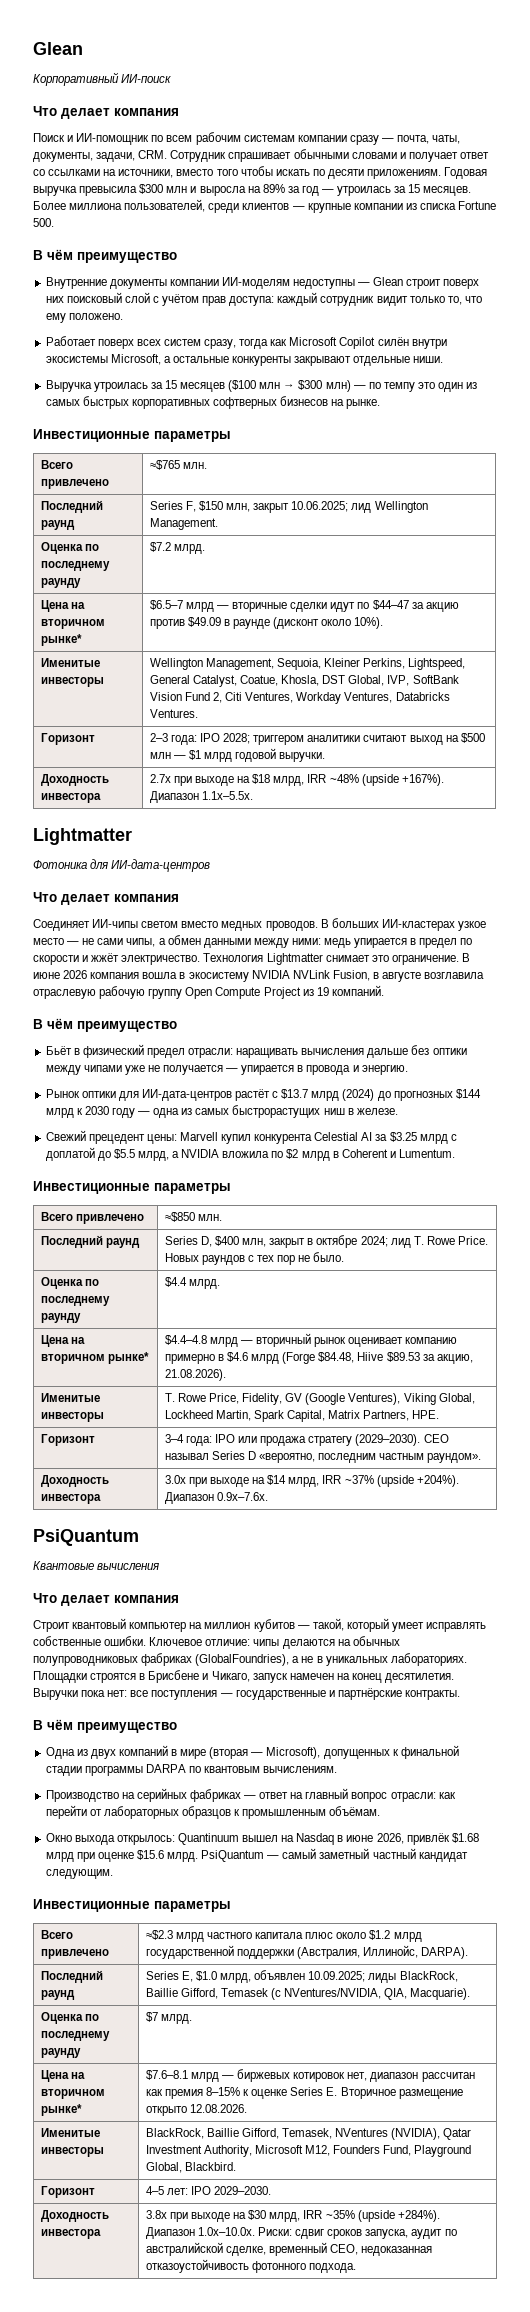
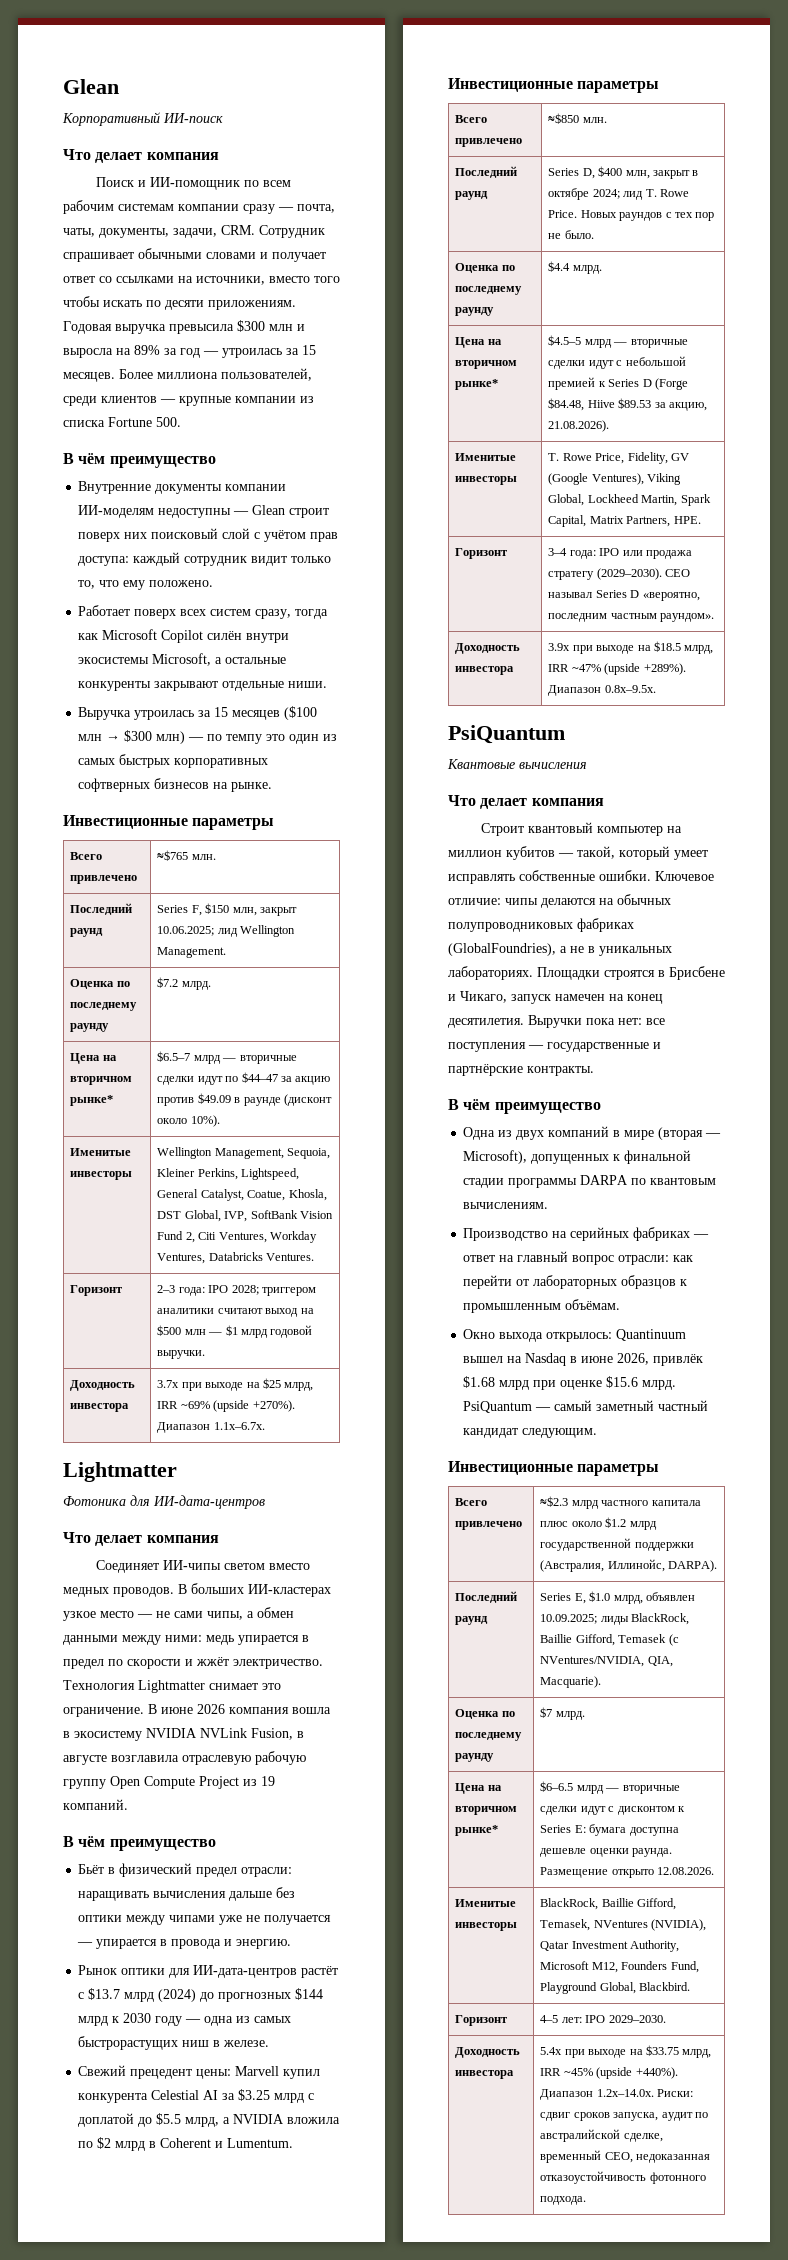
- Доходность инвестора | 2.7x при выходе на $18 млрд, IRR ~48% (upside +167%). Диапазон 1.1x–5.5x.
+ Доходность инвестора | 3.7x при выходе на $25 млрд, IRR ~69% (upside +270%). Диапазон 1.1x–6.7x.
- Цена на вторичном рынке* | $4.4–4.8 млрд — вторичный рынок оценивает компанию примерно в $4.6 млрд (Forge $84.48, Hiive $89.53 за акцию, 21.08.2026).
+ Цена на вторичном рынке* | $4.5–5 млрд — вторичные сделки идут с небольшой премией к Series D (Forge $84.48, Hiive $89.53 за акцию, 21.08.2026).
- Доходность инвестора | 3.0x при выходе на $14 млрд, IRR ~37% (upside +204%). Диапазон 0.9x–7.6x.
+ Доходность инвестора | 3.9x при выходе на $18.5 млрд, IRR ~47% (upside +289%). Диапазон 0.8x–9.5x.
- Цена на вторичном рынке* | $7.6–8.1 млрд — биржевых котировок нет, диапазон рассчитан как премия 8–15% к оценке Series E. Вторичное размещение открыто 12.08.2026.
+ Цена на вторичном рынке* | $6–6.5 млрд — вторичные сделки идут с дисконтом к Series E: бумага доступна дешевле оценки раунда. Размещение открыто 12.08.2026.
- Доходность инвестора | 3.8x при выходе на $30 млрд, IRR ~35% (upside +284%). Диапазон 1.0x–10.0x. Риски: сдвиг сроков запуска, аудит по австралийской сделке, временный CEO, недоказанная отказоустойчивость фотонного подхода.
+ Доходность инвестора | 5.4x при выходе на $33.75 млрд, IRR ~45% (upside +440%). Диапазон 1.2x–14.0x. Риски: сдвиг сроков запуска, аудит по австралийской сделке, временный CEO, недоказанная отказоустойчивость фотонного подхода.

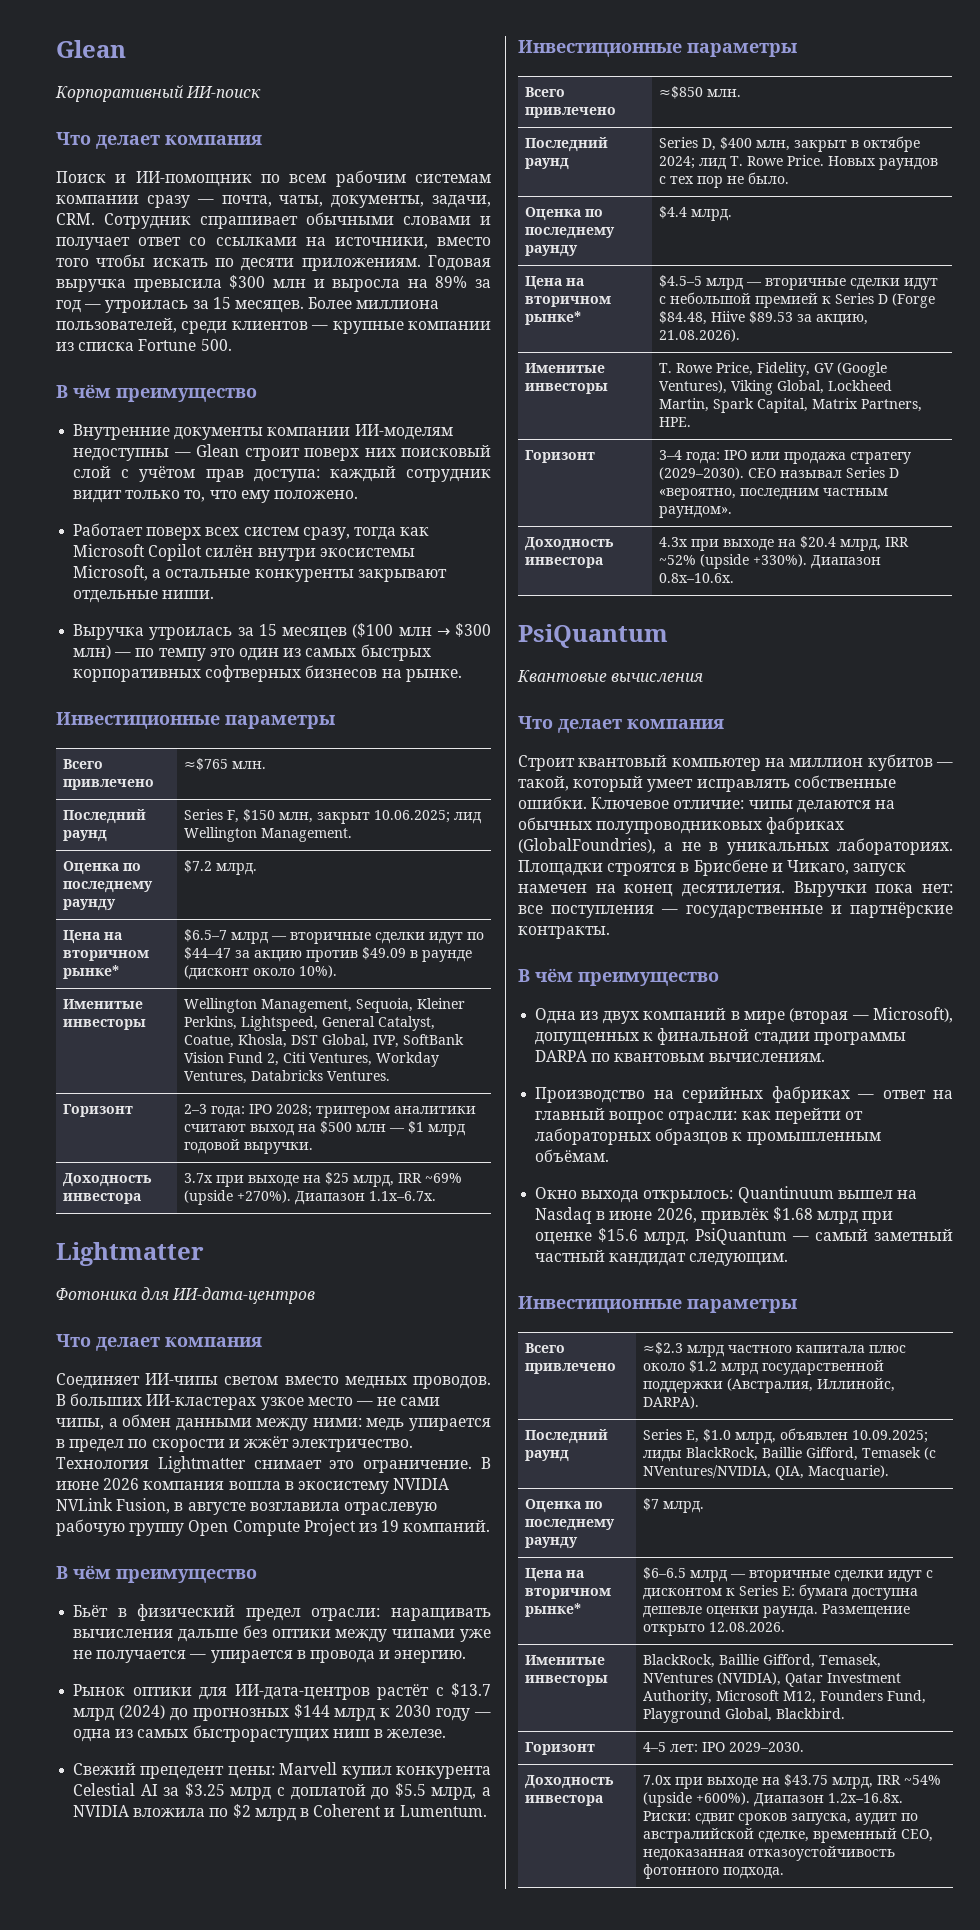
- Доходность инвестора | 3.9x при выходе на $18.5 млрд, IRR ~47% (upside +289%). Диапазон 0.8x–9.5x.
+ Доходность инвестора | 4.3x при выходе на $20.4 млрд, IRR ~52% (upside +330%). Диапазон 0.8x–10.6x.
- Доходность инвестора | 5.4x при выходе на $33.75 млрд, IRR ~45% (upside +440%). Диапазон 1.2x–14.0x. Риски: сдвиг сроков запуска, аудит по австралийской сделке, временный CEO, недоказанная отказоустойчивость фотонного подхода.
+ Доходность инвестора | 7.0x при выходе на $43.75 млрд, IRR ~54% (upside +600%). Диапазон 1.2x–16.8x. Риски: сдвиг сроков запуска, аудит по австралийской сделке, временный CEO, недоказанная отказоустойчивость фотонного подхода.

